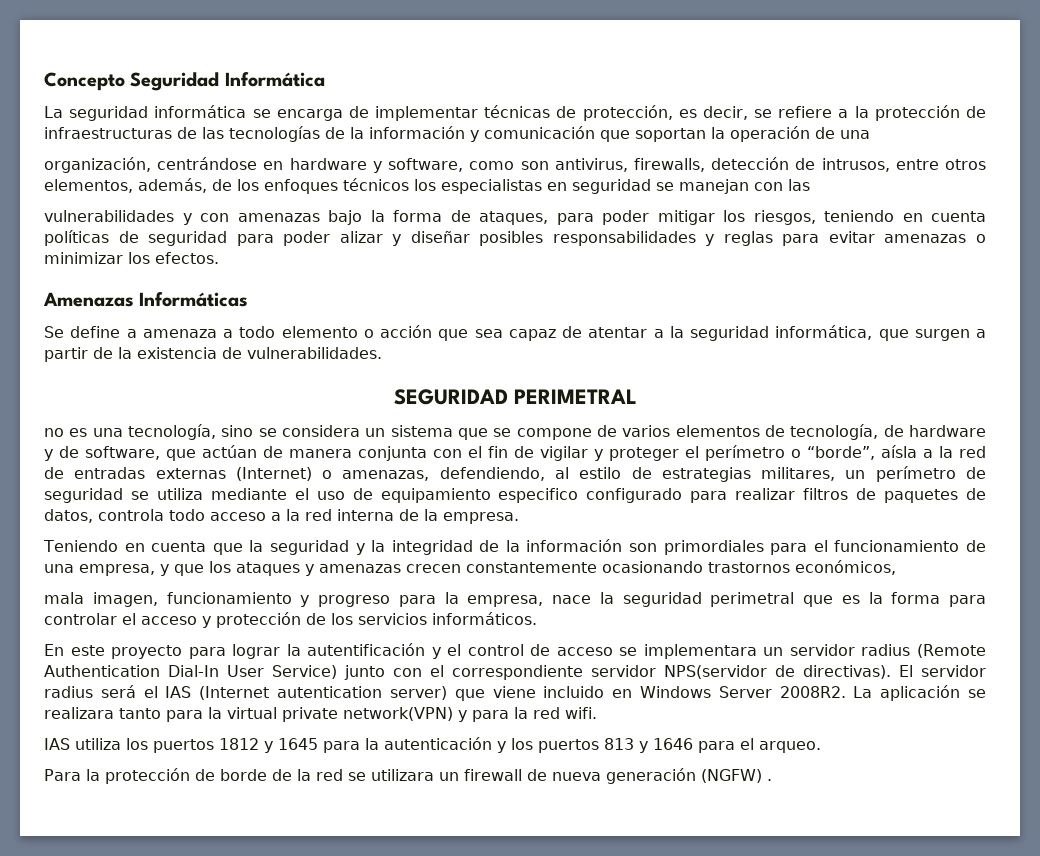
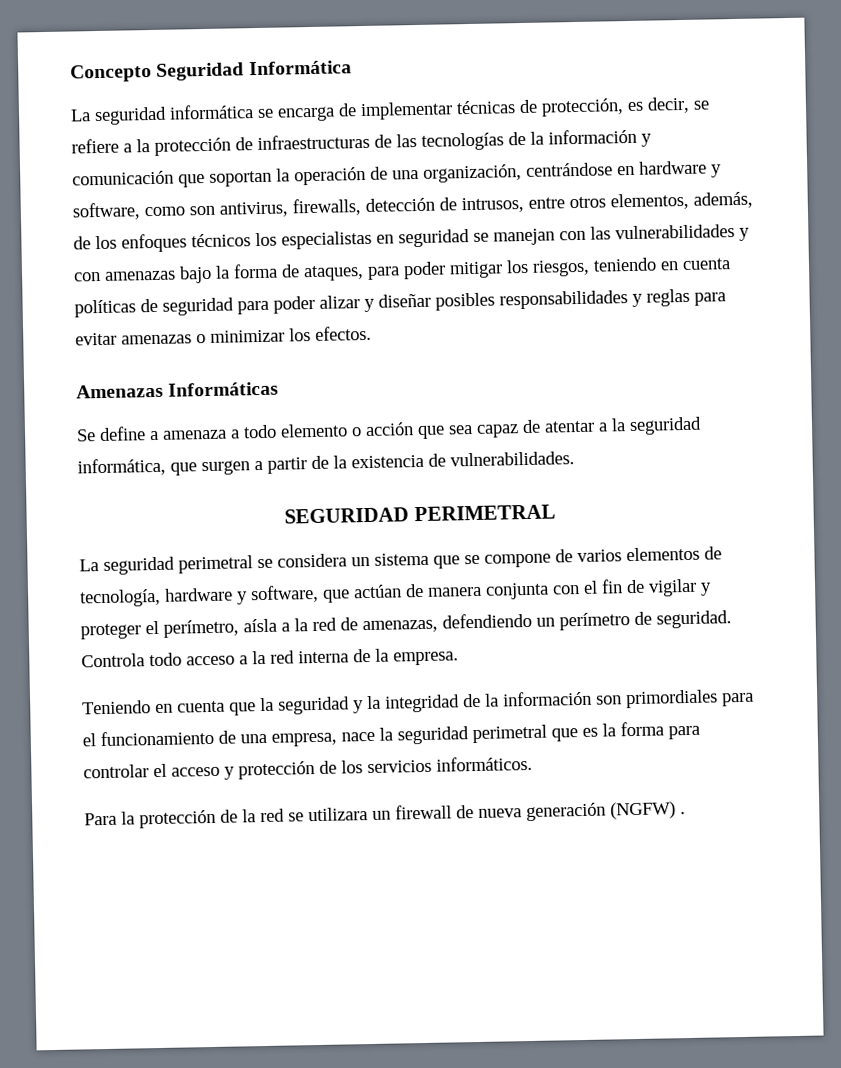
- La seguridad informática se encarga de implementar técnicas de protección, es decir, se refiere a la protección de infraestructuras de las tecnologías de la información y comunicación que soportan la operación de una
- organización, centrándose en hardware y software, como son antivirus, firewalls, detección de intrusos, entre otros elementos, además, de los enfoques técnicos los especialistas en seguridad se manejan con las
- vulnerabilidades y con amenazas bajo la forma de ataques, para poder mitigar los riesgos, teniendo en cuenta políticas de seguridad para poder alizar y diseñar posibles responsabilidades y reglas para evitar amenazas o minimizar los efectos.
+ La seguridad informática se encarga de implementar técnicas de protección, es decir, se refiere a la protección de infraestructuras de las tecnologías de la información y comunicación que soportan la operación de una organización, centrándose en hardware y software, como son antivirus, firewalls, detección de intrusos, entre otros elementos, además, de los enfoques técnicos los especialistas en seguridad se manejan con las vulnerabilidades y con amenazas bajo la forma de ataques, para poder mitigar los riesgos, teniendo en cuenta políticas de seguridad para poder alizar y diseñar posibles responsabilidades y reglas para evitar amenazas o minimizar los efectos.
- no es una tecnología, sino se considera un sistema que se compone de varios elementos de tecnología, de hardware y de software, que actúan de manera conjunta con el fin de vigilar y proteger el perímetro o “borde”, aísla a la red de entradas externas (Internet) o amenazas, defendiendo, al estilo de estrategias militares, un perímetro de seguridad se utiliza mediante el uso de equipamiento especifico configurado para realizar filtros de paquetes de datos, controla todo acceso a la red interna de la empresa.
+ La seguridad perimetral se considera un sistema que se compone de varios elementos de tecnología, hardware y software, que actúan de manera conjunta con el fin de vigilar y proteger el perímetro, aísla a la red de amenazas, defendiendo un perímetro de seguridad. Controla todo acceso a la red interna de la empresa.
- Teniendo en cuenta que la seguridad y la integridad de la información son primordiales para el funcionamiento de una empresa, y que los ataques y amenazas crecen constantemente ocasionando trastornos económicos,
- mala imagen, funcionamiento y progreso para la empresa, nace la seguridad perimetral que es la forma para controlar el acceso y protección de los servicios informáticos.
+ Teniendo en cuenta que la seguridad y la integridad de la información son primordiales para el funcionamiento de una empresa, nace la seguridad perimetral que es la forma para controlar el acceso y protección de los servicios informáticos.
- En este proyecto para lograr la autentificación y el control de acceso se implementara un servidor radius (Remote Authentication Dial-In User Service) junto con el correspondiente servidor NPS(servidor de directivas). El servidor radius será el IAS (Internet autentication server) que viene incluido en Windows Server 2008R2. La aplicación se realizara tanto para la virtual private network(VPN) y para la red wifi.
- IAS utiliza los puertos 1812 y 1645 para la autenticación y los puertos 813 y 1646 para el arqueo.
- Para la protección de borde de la red se utilizara un firewall de nueva generación (NGFW) .
+ Para la protección de la red se utilizara un firewall de nueva generación (NGFW) .

